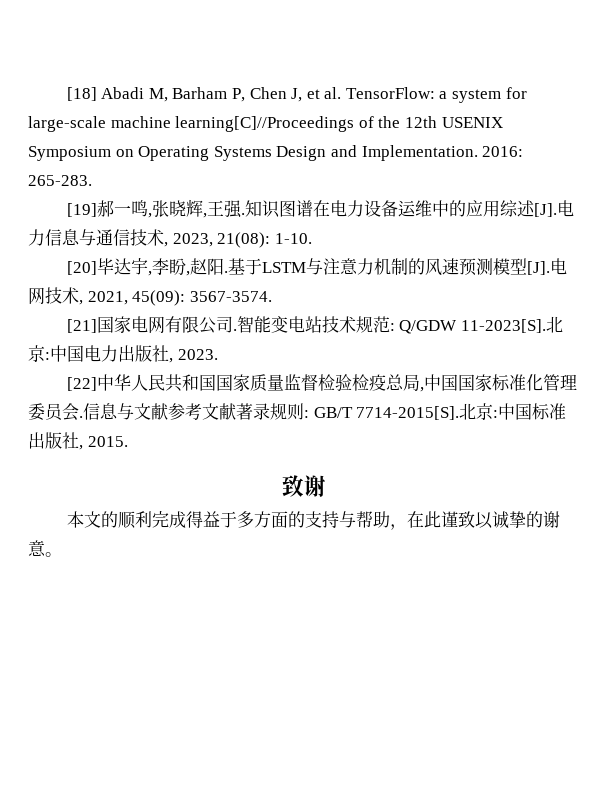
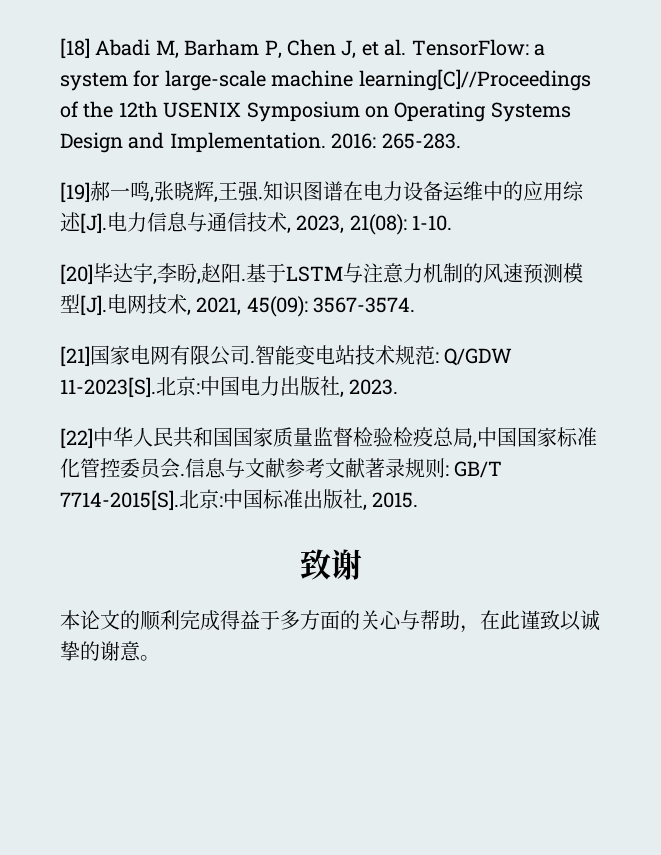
- [22]中华人民共和国国家质量监督检验检疫总局,中国国家标准化管理委员会.
+ [22]中华人民共和国国家质量监督检验检疫总局,中国国家标准化管控委员会.
- 本文的顺利完成得益于多方面的支持与帮助，在此谨致以诚挚的谢意。
+ 本论文的顺利完成得益于多方面的关心与帮助，在此谨致以诚挚的谢意。

